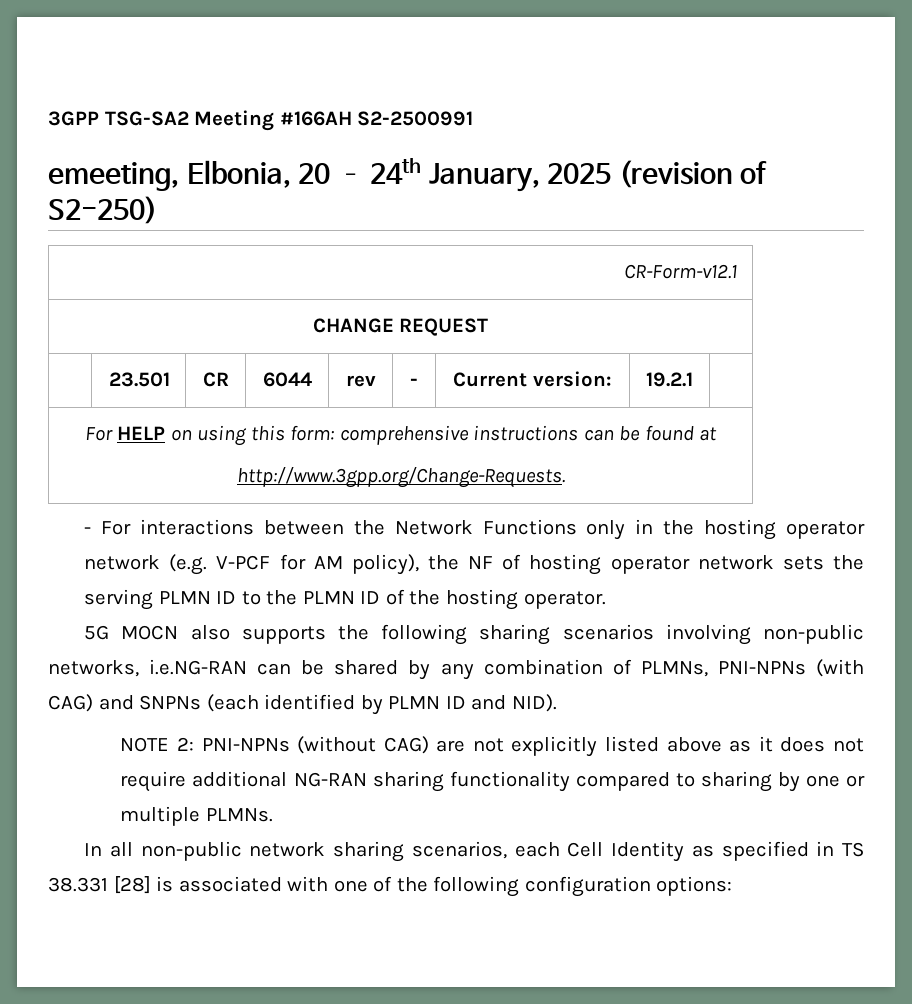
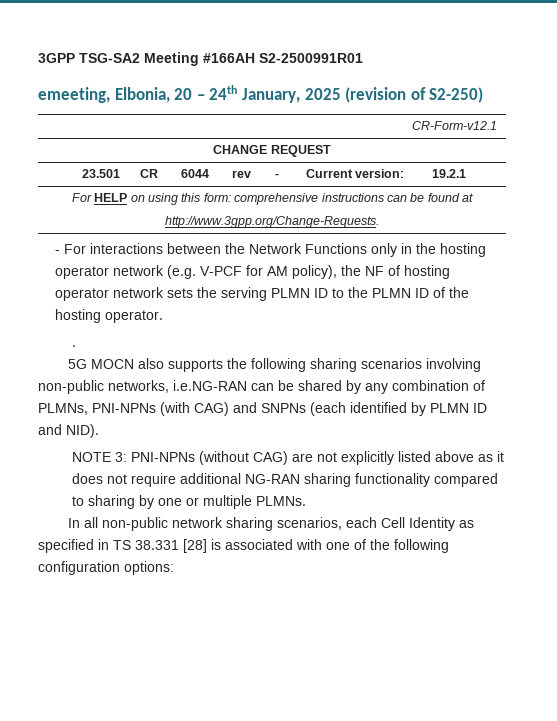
- 3GPP TSG-SA2 Meeting #166AH S2-2500991
+ 3GPP TSG-SA2 Meeting #166AH S2-2500991R01
+ .
- NOTE 2: PNI-NPNs (without CAG) are not explicitly listed above as it does not require additional NG-RAN sharing functionality compared to sharing by one or multiple PLMNs.
+ NOTE 3: PNI-NPNs (without CAG) are not explicitly listed above as it does not require additional NG-RAN sharing functionality compared to sharing by one or multiple PLMNs.

